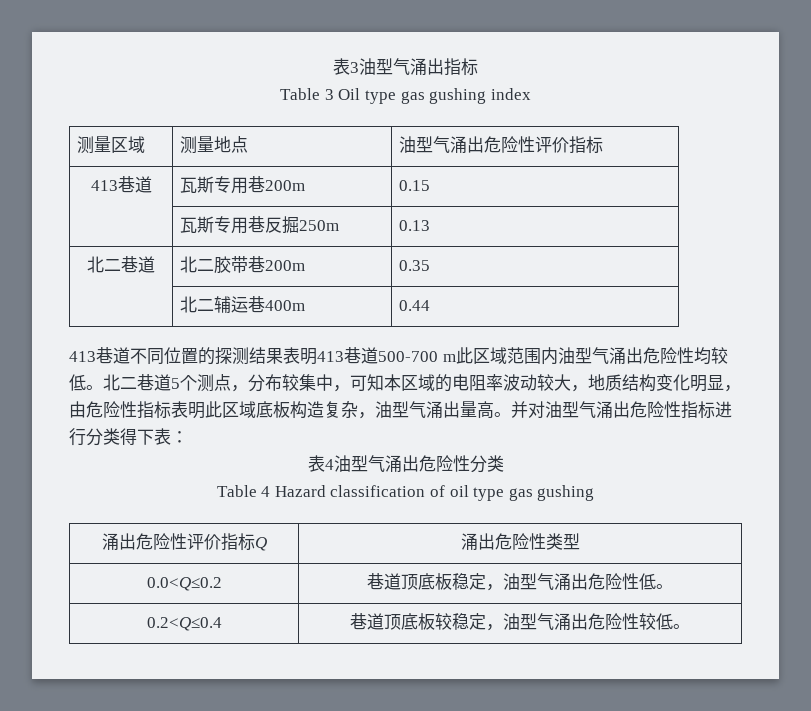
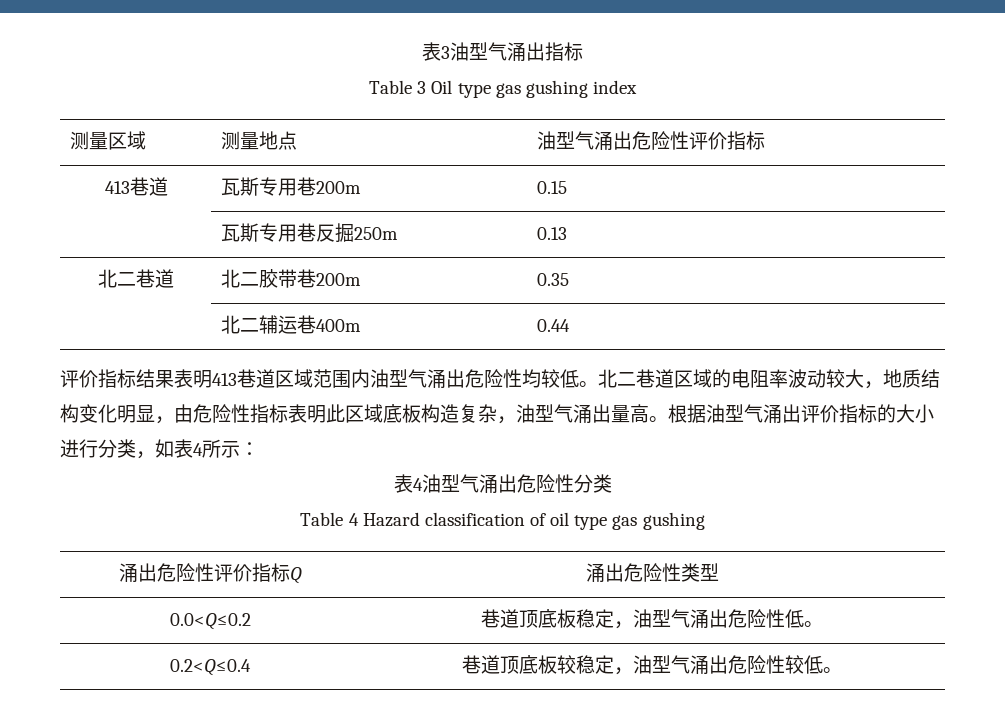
- 413巷道不同位置的探测结果表明413巷道500-700 m此区域范围内油型气涌出危险性均较低。
+ 评价指标结果表明413巷道区域范围内油型气涌出危险性均较低。
- 北二巷道5个测点，分布较集中，可知本区域的电阻率波动较大，地质结构变化明显，由危险性指标表明此区域底板构造复杂，油型气涌出量高。
+ 北二巷道区域的电阻率波动较大，地质结构变化明显，由危险性指标表明此区域底板构造复杂，油型气涌出量高。
- 并对油型气涌出危险性指标进行分类得下表：
+ 根据油型气涌出评价指标的大小进行分类，如表4所示：

